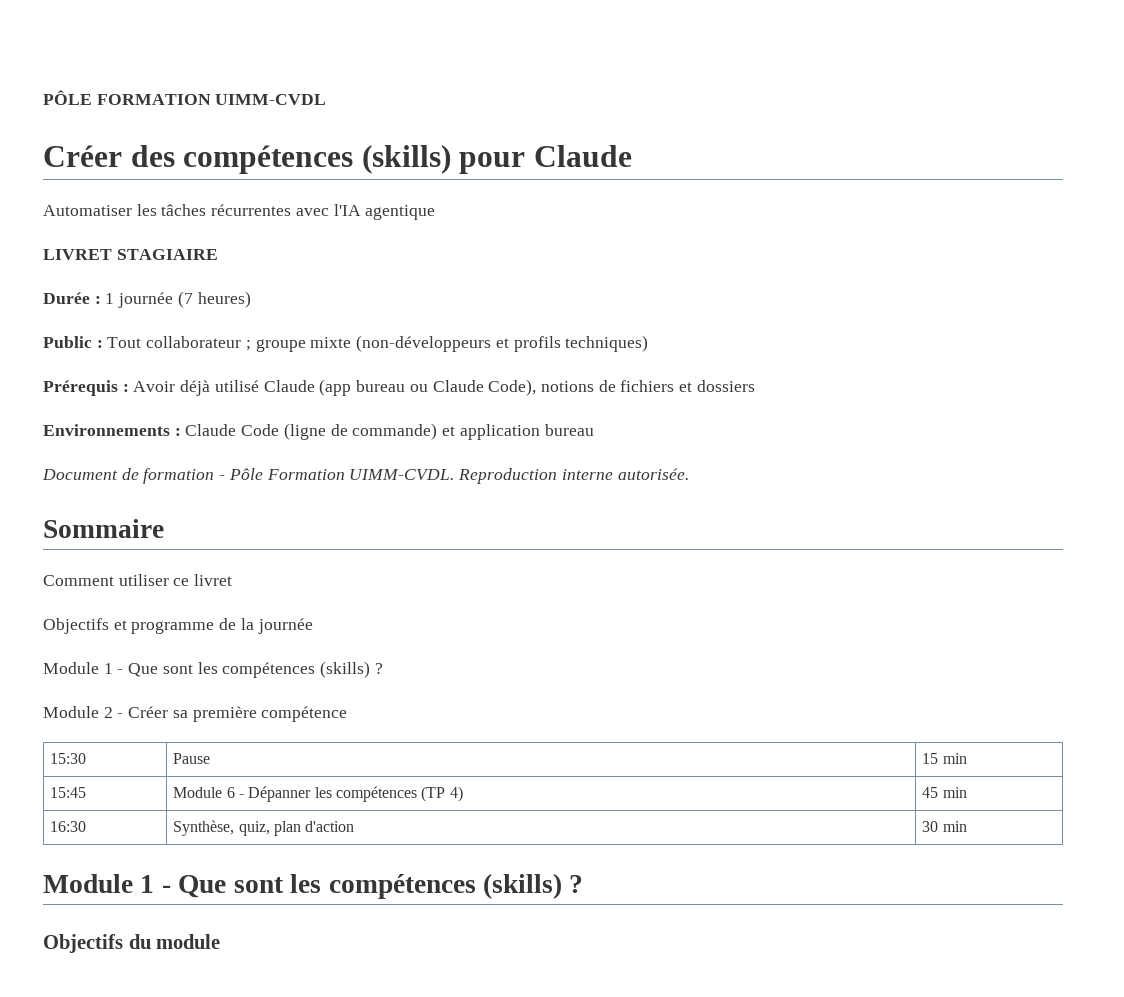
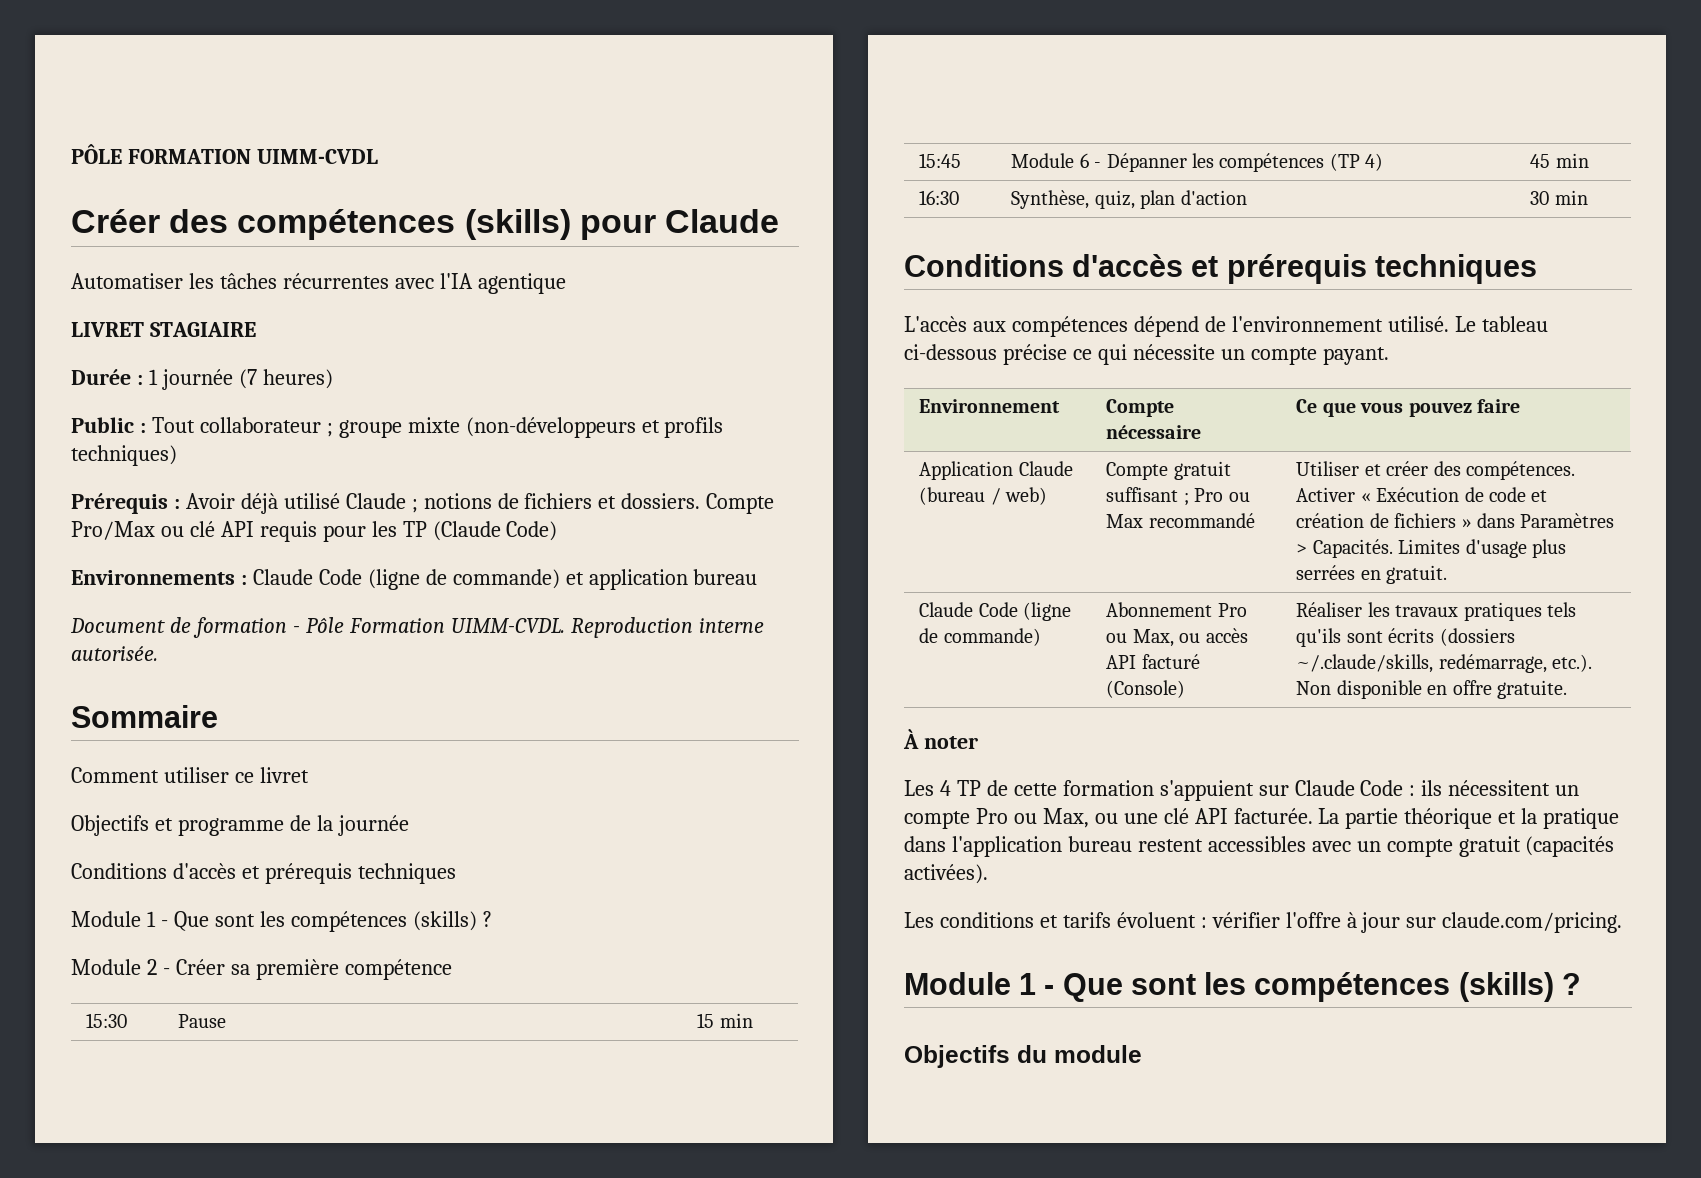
- Prérequis : Avoir déjà utilisé Claude (app bureau ou Claude Code), notions de fichiers et dossiers
+ Prérequis : Avoir déjà utilisé Claude ; notions de fichiers et dossiers. Compte Pro/Max ou clé API requis pour les TP (Claude Code)
  Objectifs et programme de la journée
+ Conditions d'accès et prérequis techniques
  16:30 | Synthèse, quiz, plan d'action | 30 min
+ Conditions d'accès et prérequis techniques
+ L'accès aux compétences dépend de l'environnement utilisé. Le tableau ci-dessous précise ce qui nécessite un compte payant.
+ Environnement | Compte nécessaire | Ce que vous pouvez faire
+ Application Claude (bureau / web) | Compte gratuit suffisant ; Pro ou Max recommandé | Utiliser et créer des compétences. Activer « Exécution de code et création de fichiers » dans Paramètres > Capacités. Limites d'usage plus serrées en gratuit.
+ Claude Code (ligne de commande) | Abonnement Pro ou Max, ou accès API facturé (Console) | Réaliser les travaux pratiques tels qu'ils sont écrits (dossiers ~/.claude/skills, redémarrage, etc.). Non disponible en offre gratuite.
+ À noter
+ Les 4 TP de cette formation s'appuient sur Claude Code : ils nécessitent un compte Pro ou Max, ou une clé API facturée. La partie théorique et la pratique dans l'application bureau restent accessibles avec un compte gratuit (capacités activées).
+ Les conditions et tarifs évoluent : vérifier l'offre à jour sur claude.com/pricing.

